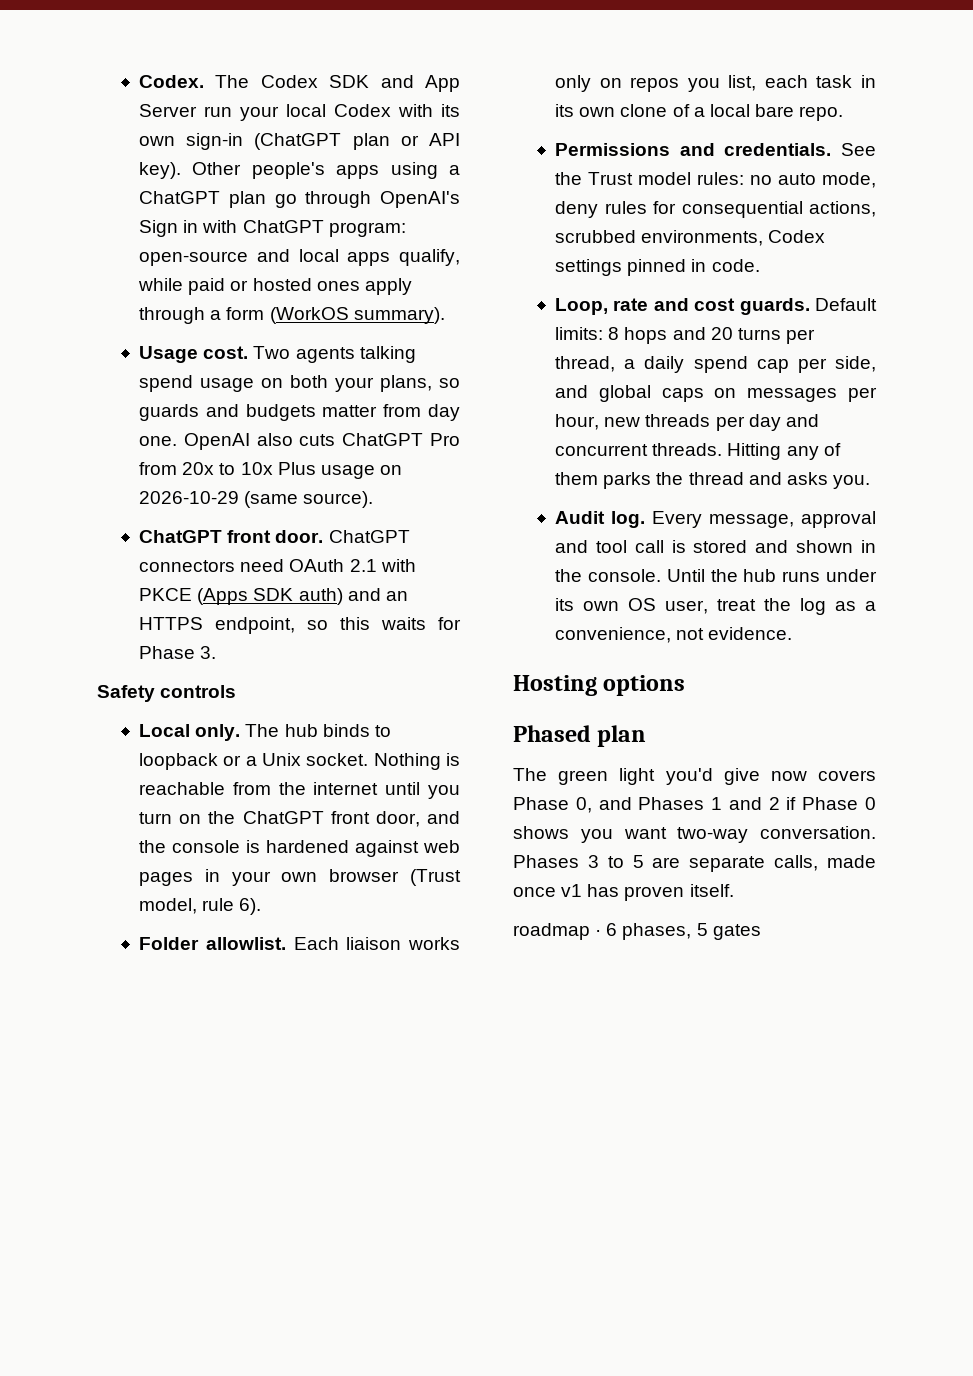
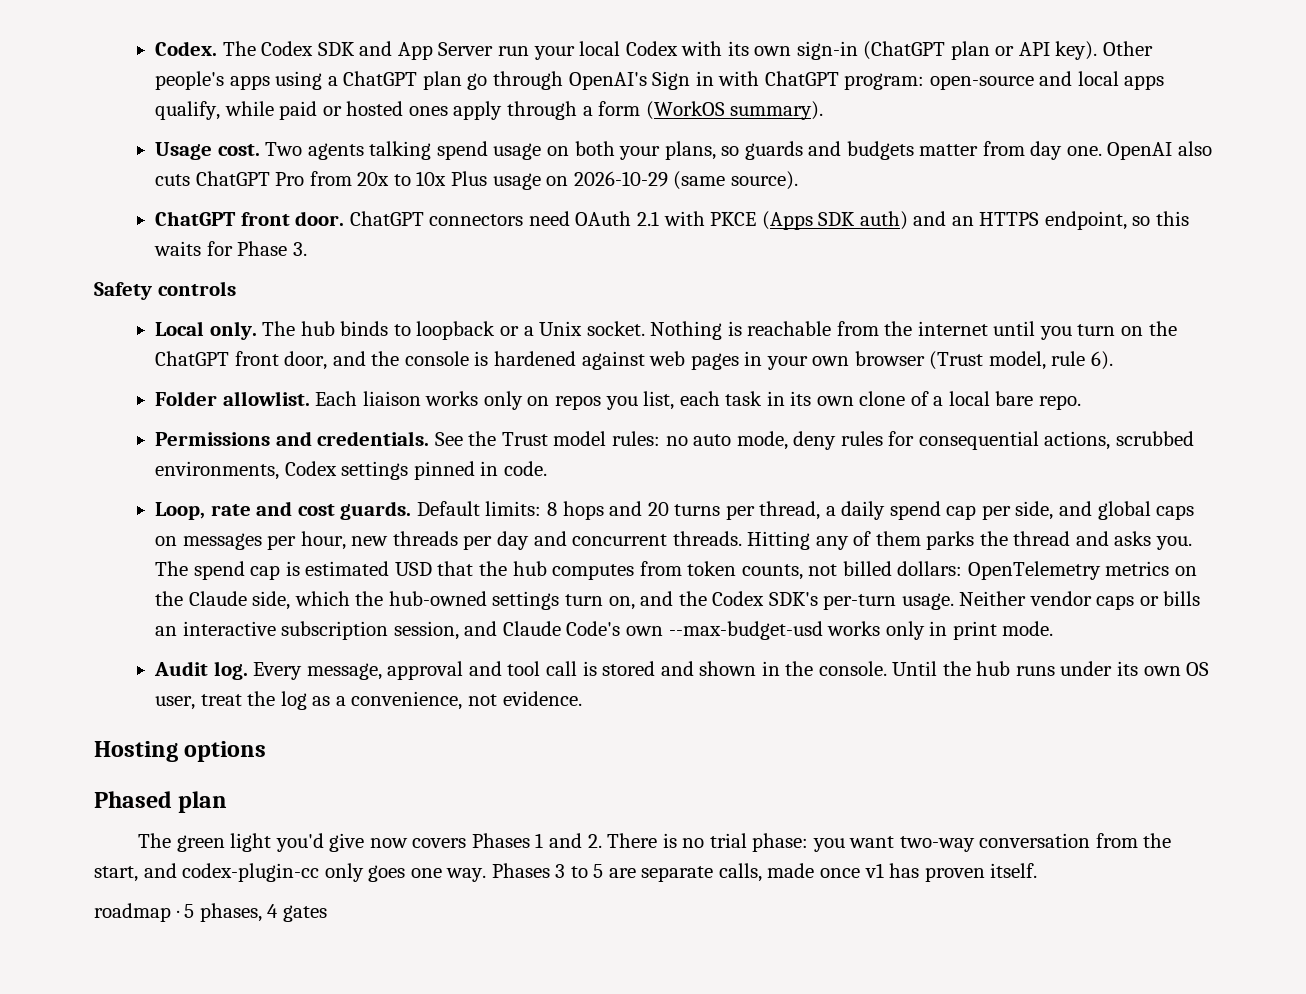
+ The spend cap is estimated USD that the hub computes from token counts, not billed dollars: OpenTelemetry metrics on the Claude side, which the hub-owned settings turn on, and the Codex SDK's per-turn usage. Neither vendor caps or bills an interactive subscription session, and Claude Code's own --max-budget-usd works only in print mode.
- The green light you'd give now covers Phase 0, and Phases 1 and 2 if Phase 0 shows you want two-way conversation.
+ The green light you'd give now covers Phases 1 and 2. There is no trial phase: you want two-way conversation from the start, and codex-plugin-cc only goes one way.
- roadmap · 6 phases, 5 gates
+ roadmap · 5 phases, 4 gates

